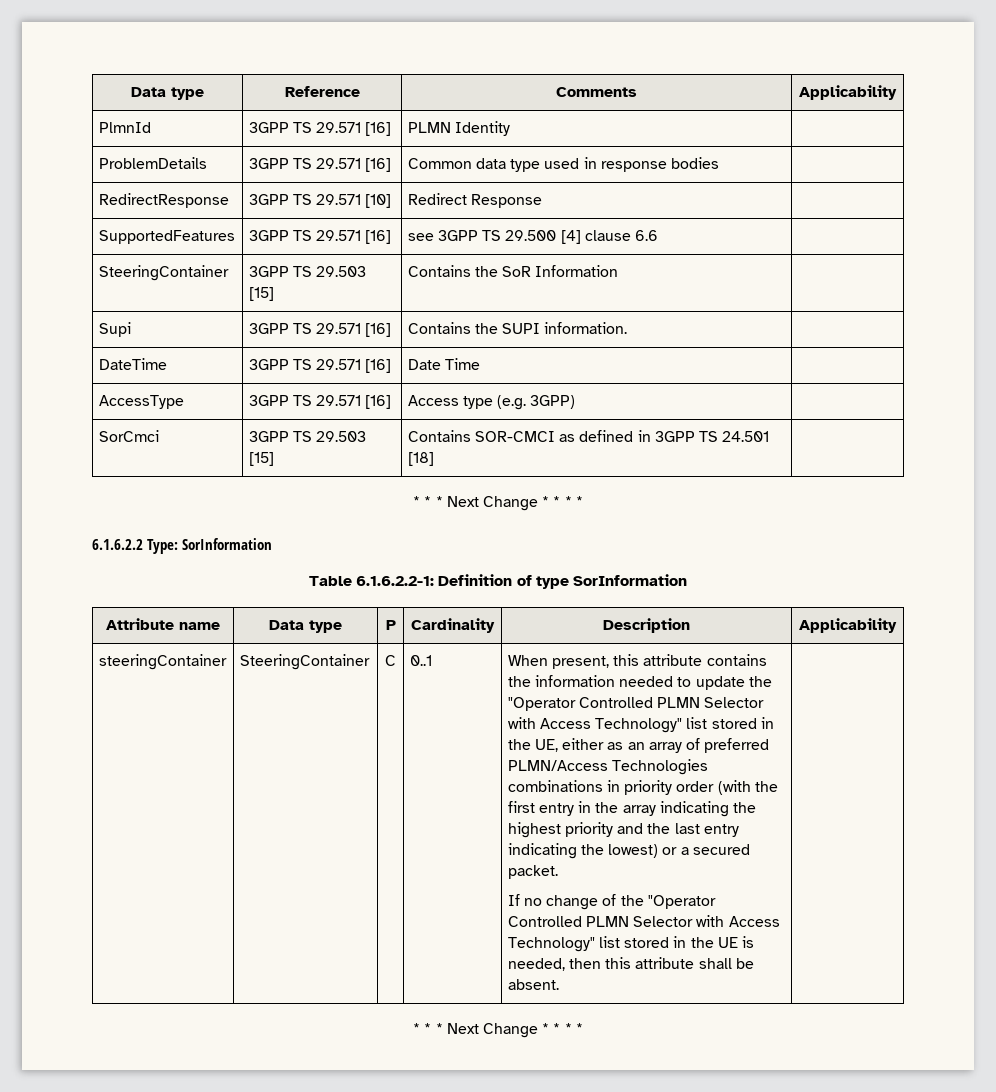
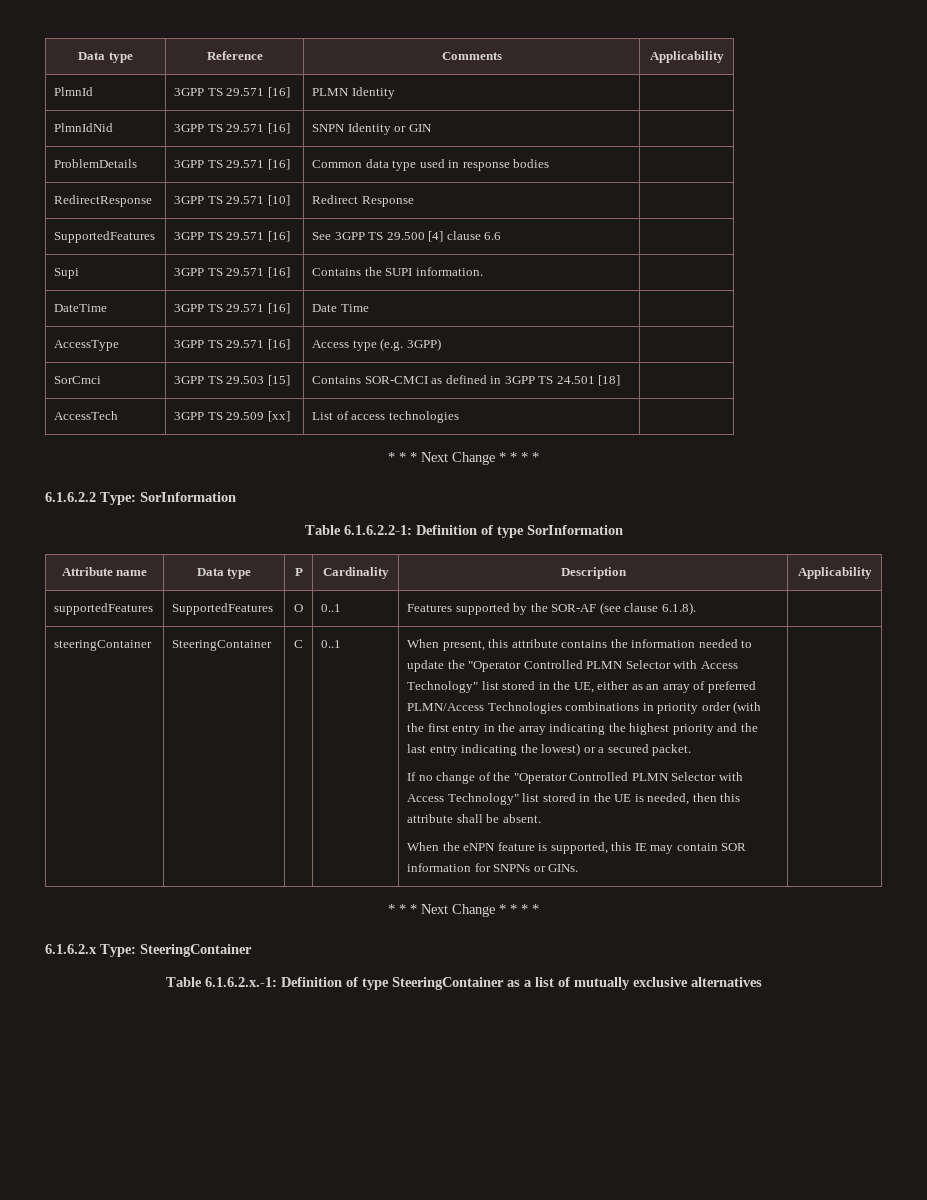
+ PlmnIdNid | 3GPP TS 29.571 [16] | SNPN Identity or GIN |
- SupportedFeatures | 3GPP TS 29.571 [16] | see 3GPP TS 29.500 [4] clause 6.6 |
+ SupportedFeatures | 3GPP TS 29.571 [16] | See 3GPP TS 29.500 [4] clause 6.6 |
- SteeringContainer | 3GPP TS 29.503 [15] | Contains the SoR Information |
+ AccessTech | 3GPP TS 29.509 [xx] | List of access technologies |
+ supportedFeatures | SupportedFeatures | O | 0..1 | Features supported by the SOR-AF (see clause 6.1.8). |
- If no change of the "Operator Controlled PLMN Selector with Access Technology" list stored in the UE is needed, then this attribute shall be absent. |
+ If no change of the "Operator Controlled PLMN Selector with Access Technology" list stored in the UE is needed, then this attribute shall be absent.
+ When the eNPN feature is supported, this IE may contain SOR information for SNPNs or GINs. |
  * * * Next Change * * * *
+ 6.1.6.2.x Type: SteeringContainer
+ Table 6.1.6.2.x.-1: Definition of type SteeringContainer as a list of mutually exclusive alternatives

